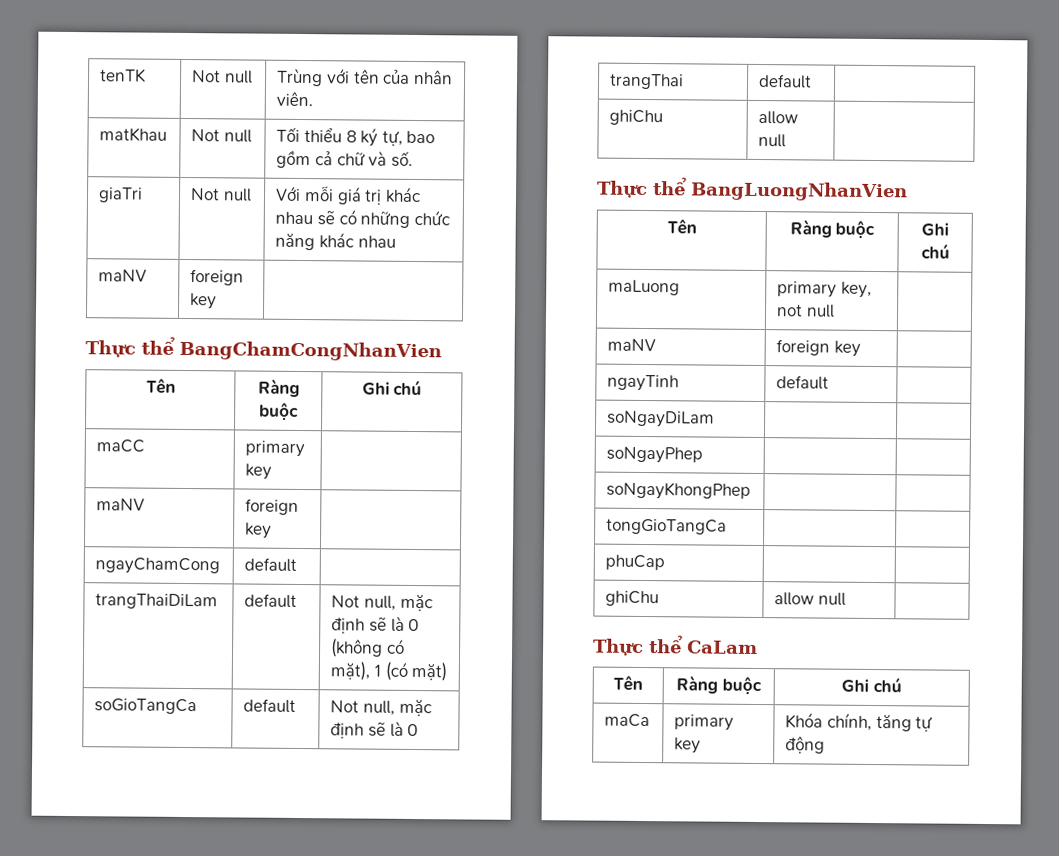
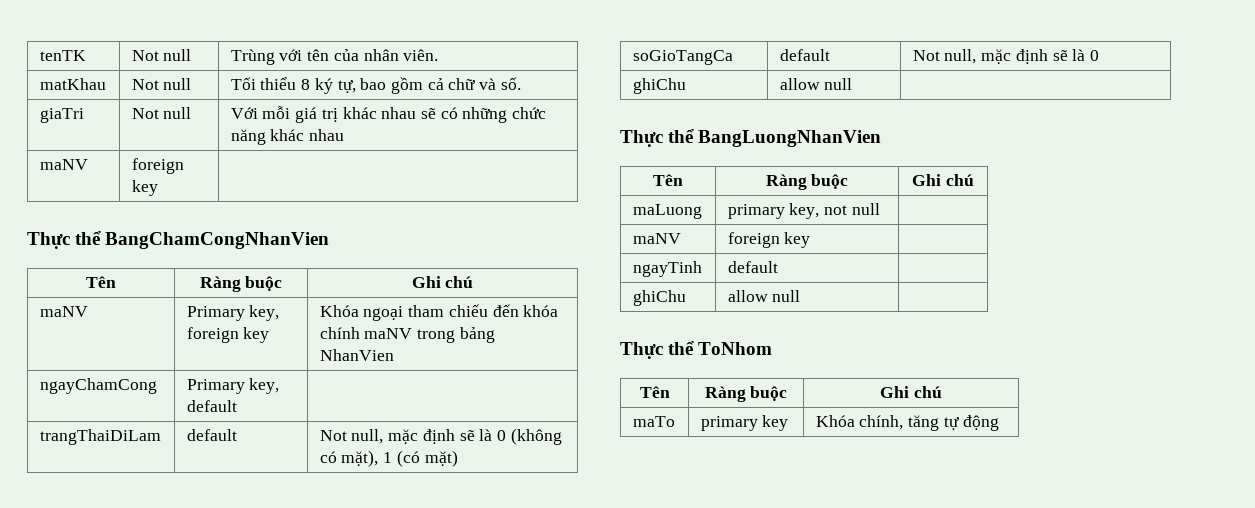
- maCC | primary key |
- maNV | foreign key |
+ maNV | Primary key, foreign key | Khóa ngoại tham chiếu đến khóa chính maNV trong bảng NhanVien
- ngayChamCong | default |
+ ngayChamCong | Primary key, default |
- trangThai | default |
  ngayTinh | default |
- soNgayDiLam | |
- soNgayPhep | |
- soNgayKhongPhep | |
- tongGioTangCa | |
- phuCap | |
  ghiChu | allow null |
- Thực thể CaLam
+ Thực thể ToNhom
  Tên | Ràng buộc | Ghi chú
- maCa | primary key | Khóa chính, tăng tự động
+ maTo | primary key | Khóa chính, tăng tự động

